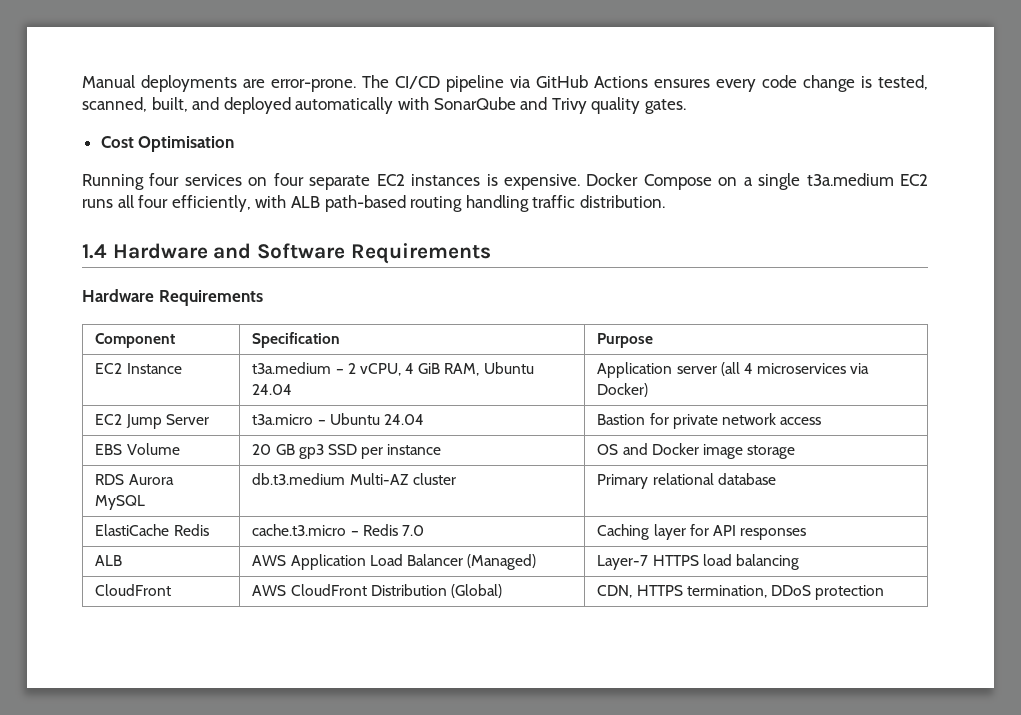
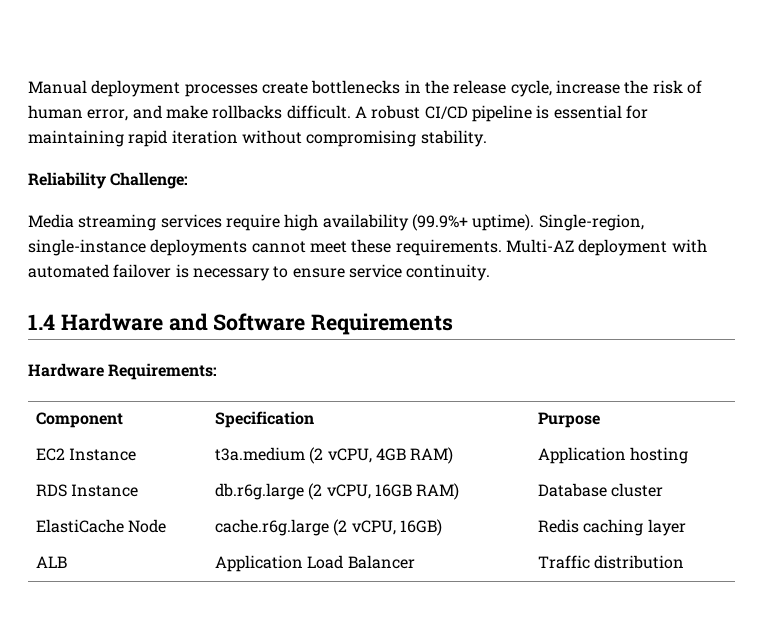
- Manual deployments are error-prone. The CI/CD pipeline via GitHub Actions ensures every code change is tested, scanned, built, and deployed automatically with SonarQube and Trivy quality gates.
- Cost Optimisation
- Running four services on four separate EC2 instances is expensive. Docker Compose on a single t3a.medium EC2 runs all four efficiently, with ALB path-based routing handling traffic distribution.
+ Manual deployment processes create bottlenecks in the release cycle, increase the risk of human error, and make rollbacks difficult. A robust CI/CD pipeline is essential for maintaining rapid iteration without compromising stability.
+ Reliability Challenge:
+ Media streaming services require high availability (99.9%+ uptime). Single-region, single-instance deployments cannot meet these requirements. Multi-AZ deployment with automated failover is necessary to ensure service continuity.
- Hardware Requirements
+ Hardware Requirements:
- EC2 Instance | t3a.medium – 2 vCPU, 4 GiB RAM, Ubuntu 24.04 | Application server (all 4 microservices via Docker)
- EC2 Jump Server | t3a.micro – Ubuntu 24.04 | Bastion for private network access
- EBS Volume | 20 GB gp3 SSD per instance | OS and Docker image storage
- RDS Aurora MySQL | db.t3.medium Multi-AZ cluster | Primary relational database
- ElastiCache Redis | cache.t3.micro – Redis 7.0 | Caching layer for API responses
+ EC2 Instance | t3a.medium (2 vCPU, 4GB RAM) | Application hosting
+ RDS Instance | db.r6g.large (2 vCPU, 16GB RAM) | Database cluster
+ ElastiCache Node | cache.r6g.large (2 vCPU, 16GB) | Redis caching layer
- ALB | AWS Application Load Balancer (Managed) | Layer-7 HTTPS load balancing
- CloudFront | AWS CloudFront Distribution (Global) | CDN, HTTPS termination, DDoS protection
+ ALB | Application Load Balancer | Traffic distribution

